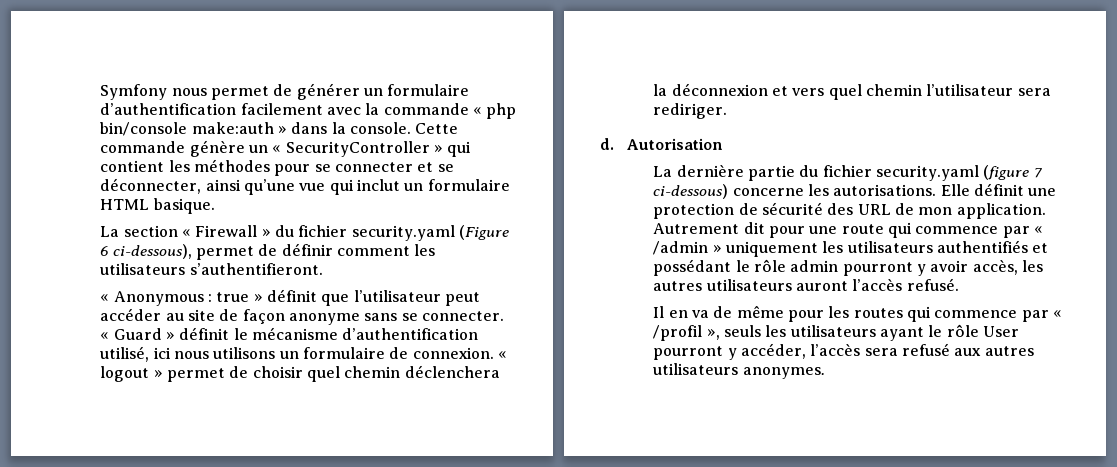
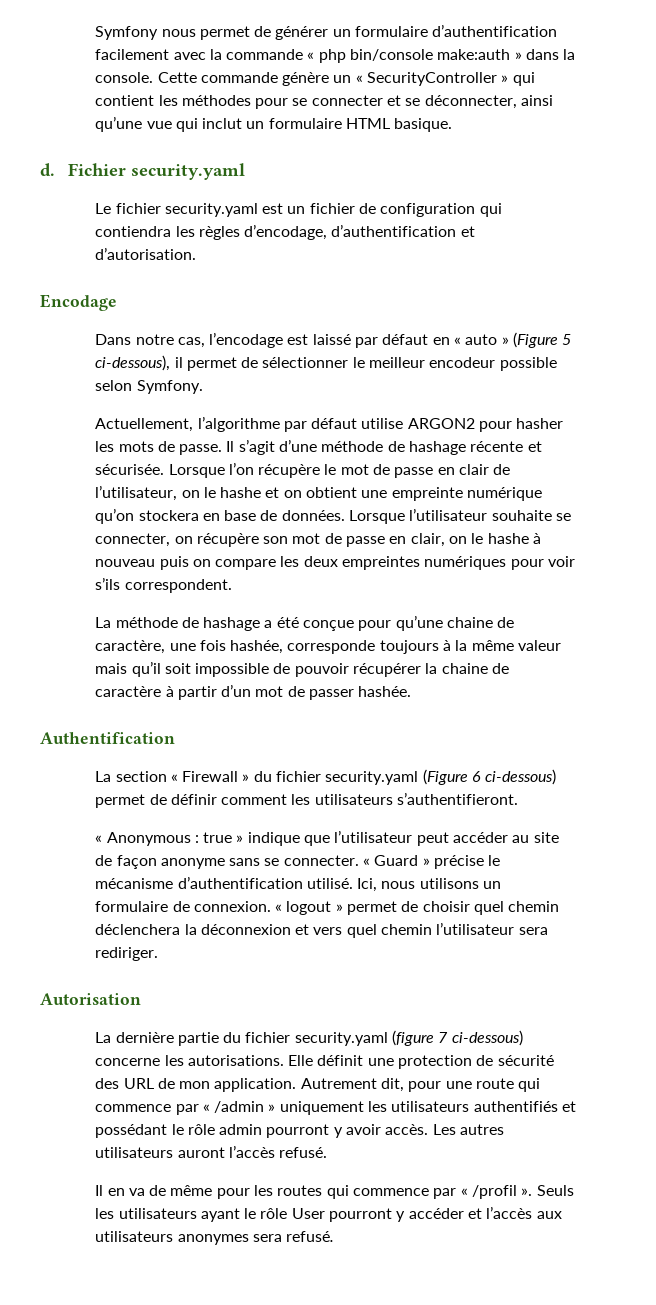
+ d. Fichier security.yaml
+ Le fichier security.yaml est un fichier de configuration qui contiendra les règles d’encodage, d’authentification et d’autorisation.
+ Encodage
+ Dans notre cas, l’encodage est laissé par défaut en « auto » (Figure 5 ci-dessous), il permet de sélectionner le meilleur encodeur possible selon Symfony.
+ Actuellement, l’algorithme par défaut utilise ARGON2 pour hasher les mots de passe. Il s’agit d’une méthode de hashage récente et sécurisée. Lorsque l’on récupère le mot de passe en clair de l’utilisateur, on le hashe et on obtient une empreinte numérique qu’on stockera en base de données. Lorsque l’utilisateur souhaite se connecter, on récupère son mot de passe en clair, on le hashe à nouveau puis on compare les deux empreintes numériques pour voir s’ils correspondent.
+ La méthode de hashage a été conçue pour qu’une chaine de caractère, une fois hashée, corresponde toujours à la même valeur mais qu’il soit impossible de pouvoir récupérer la chaine de caractère à partir d’un mot de passer hashée.
+ Authentification
- La section « Firewall » du fichier security.yaml (Figure 6 ci-dessous), permet de définir comment les utilisateurs s’authentifieront.
+ La section « Firewall » du fichier security.yaml (Figure 6 ci-dessous) permet de définir comment les utilisateurs s’authentifieront.
- « Anonymous : true » définit que l’utilisateur peut accéder au site de façon anonyme sans se connecter.
+ « Anonymous : true » indique que l’utilisateur peut accéder au site de façon anonyme sans se connecter.
- « Guard » définit le mécanisme d’authentification utilisé, ici nous utilisons un formulaire de connexion.
+ « Guard » précise le mécanisme d’authentification utilisé. Ici, nous utilisons un formulaire de connexion.
- d.
- Autrement dit pour une route qui commence par « /admin » uniquement les utilisateurs authentifiés et possédant le rôle admin pourront y avoir accès, les autres utilisateurs auront l’accès refusé.
+ Autrement dit, pour une route qui commence par « /admin » uniquement les utilisateurs authentifiés et possédant le rôle admin pourront y avoir accès. Les autres utilisateurs auront l’accès refusé.
- Il en va de même pour les routes qui commence par « /profil », seuls les utilisateurs ayant le rôle User pourront y accéder, l’accès sera refusé aux autres utilisateurs anonymes.
+ Il en va de même pour les routes qui commence par « /profil ». Seuls les utilisateurs ayant le rôle User pourront y accéder et l’accès aux utilisateurs anonymes sera refusé.

